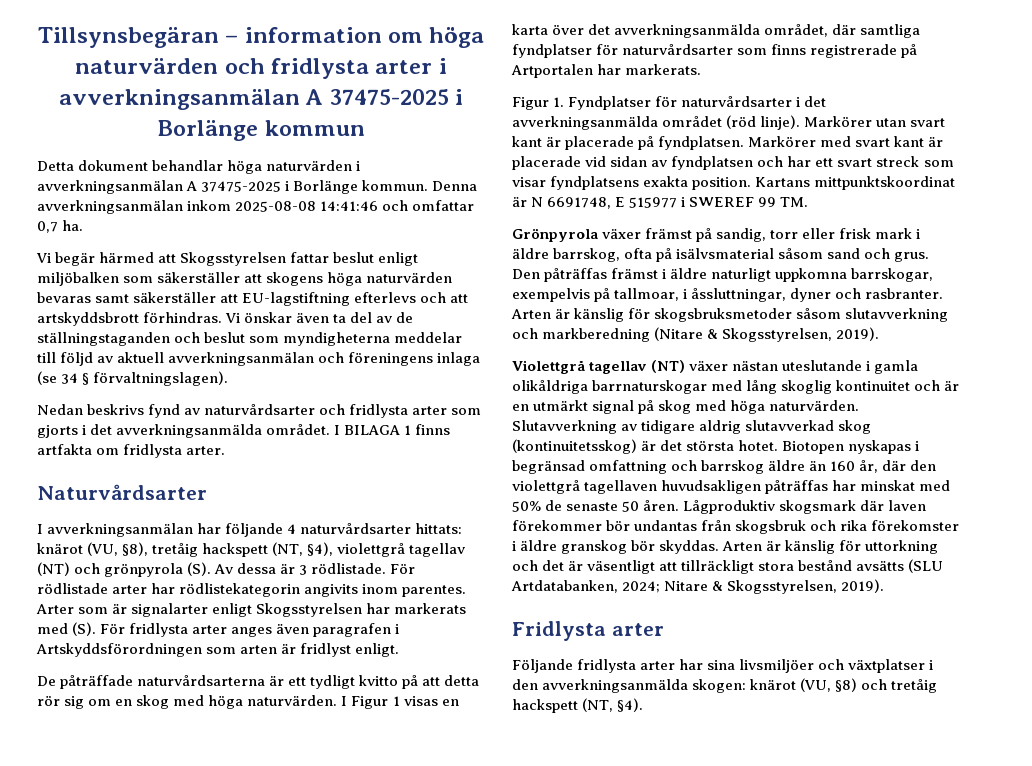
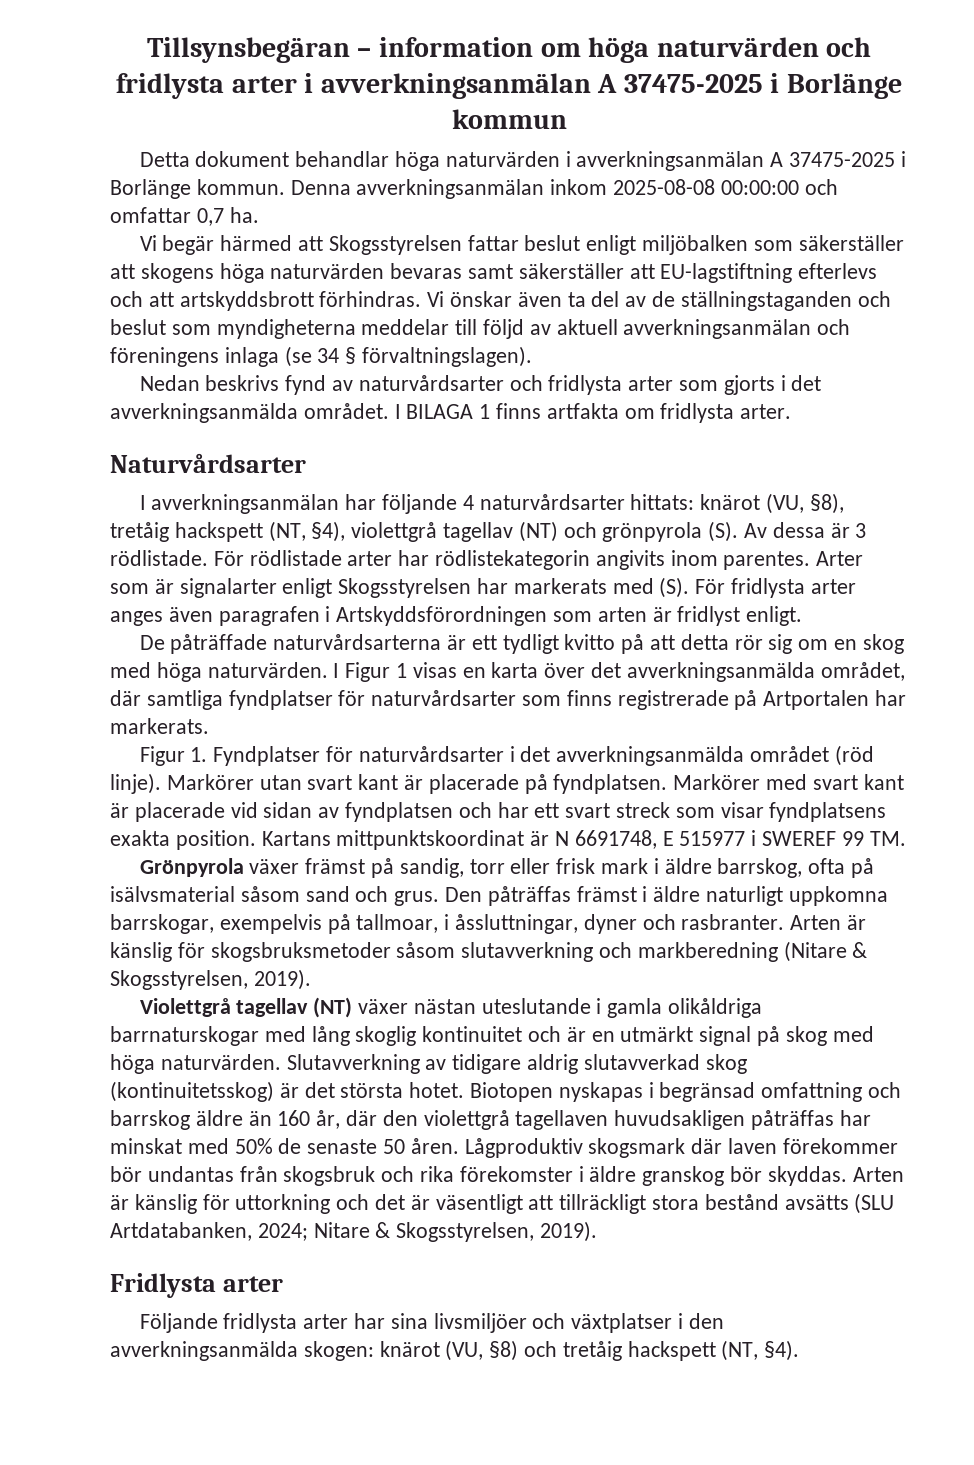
- Denna avverkningsanmälan inkom 2025-08-08 14:41:46 och omfattar 0,7 ha.
+ Denna avverkningsanmälan inkom 2025-08-08 00:00:00 och omfattar 0,7 ha.

